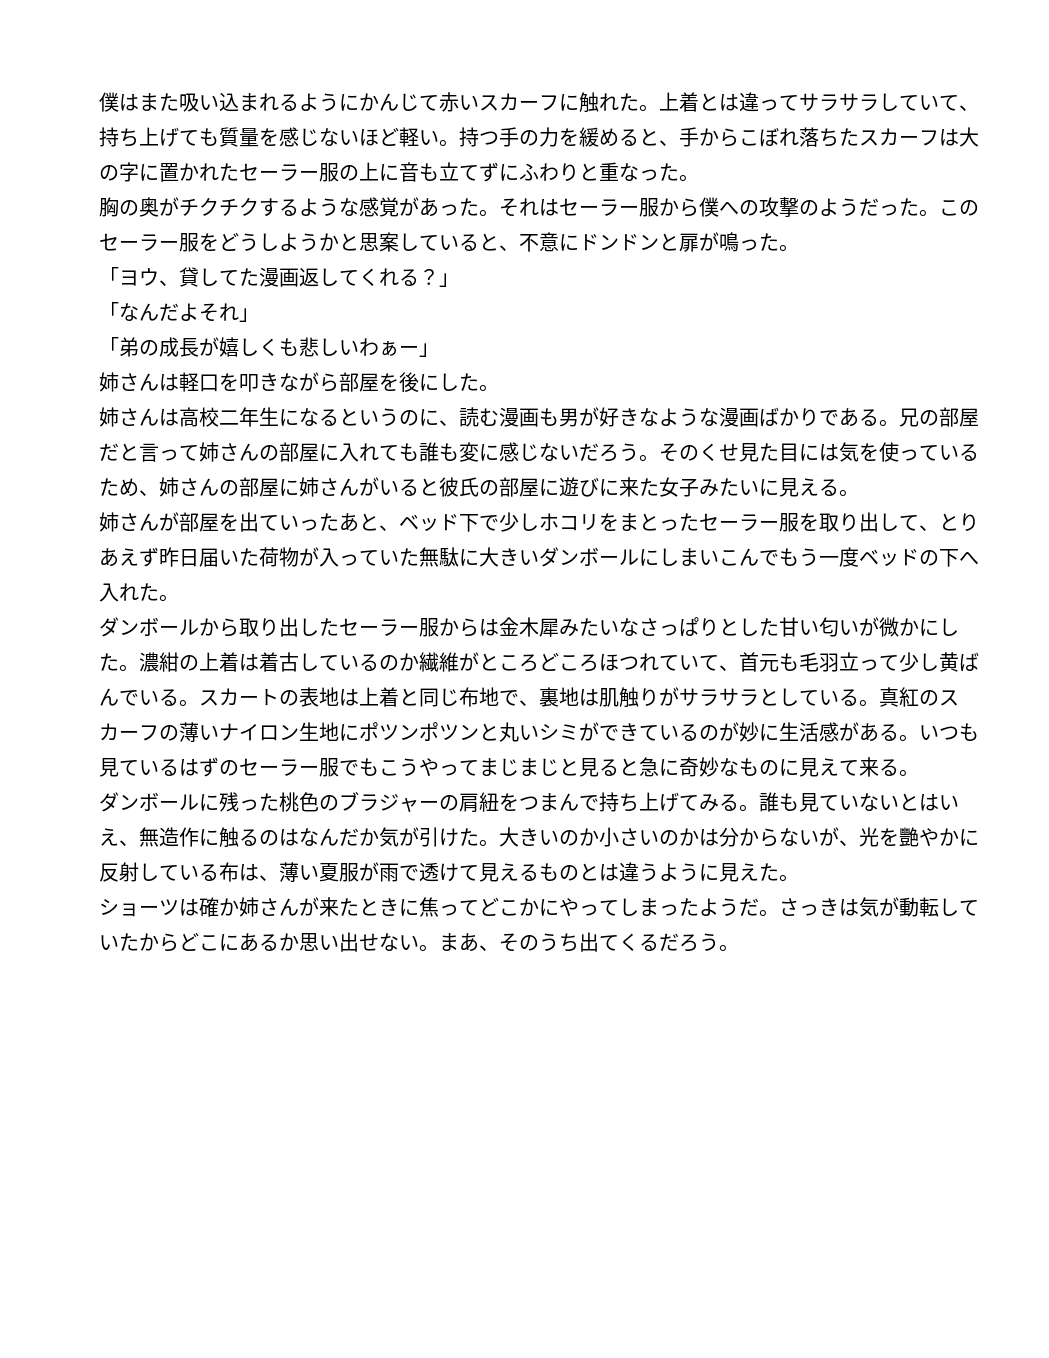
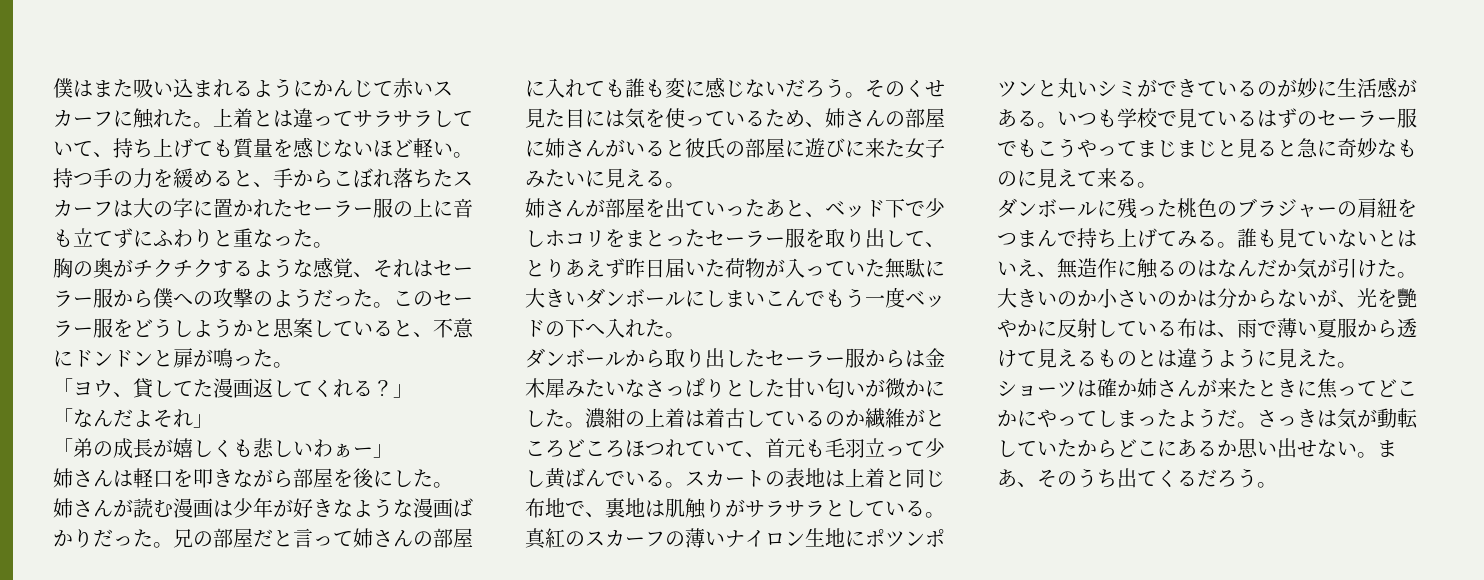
- 胸の奥がチクチクするような感覚があった。それはセーラー服から僕への攻撃のようだった。
+ 胸の奥がチクチクするような感覚、それはセーラー服から僕への攻撃のようだった。
- 姉さんは高校二年生になるというのに、読む漫画も男が好きなような漫画ばかりである。
+ 姉さんが読む漫画は少年が好きなような漫画ばかりだった。
- いつも見ているはずのセーラー服でもこうやってまじまじと見ると急に奇妙なものに見えて来る。
+ いつも学校で見ているはずのセーラー服でもこうやってまじまじと見ると急に奇妙なものに見えて来る。
- 大きいのか小さいのかは分からないが、光を艷やかに反射している布は、薄い夏服が雨で透けて見えるものとは違うように見えた。
+ 大きいのか小さいのかは分からないが、光を艷やかに反射している布は、雨で薄い夏服から透けて見えるものとは違うように見えた。

